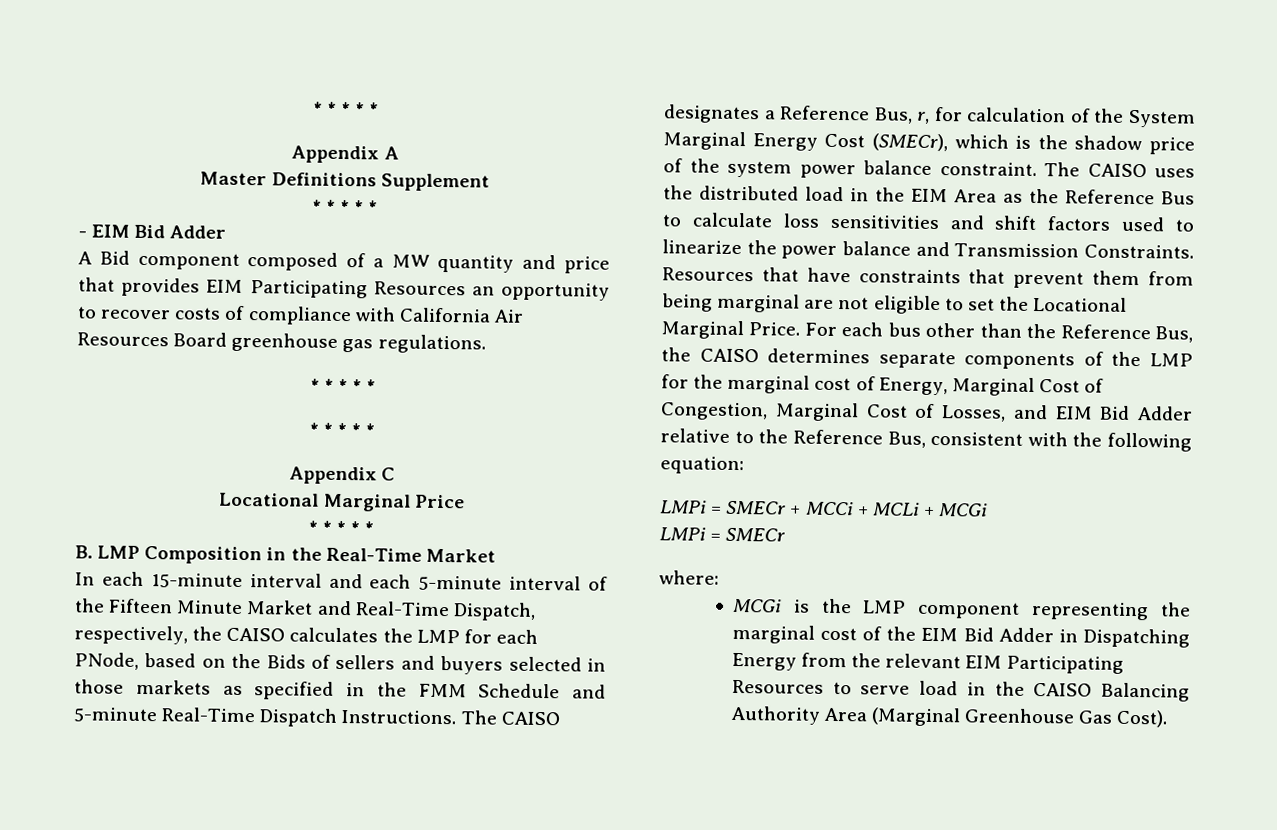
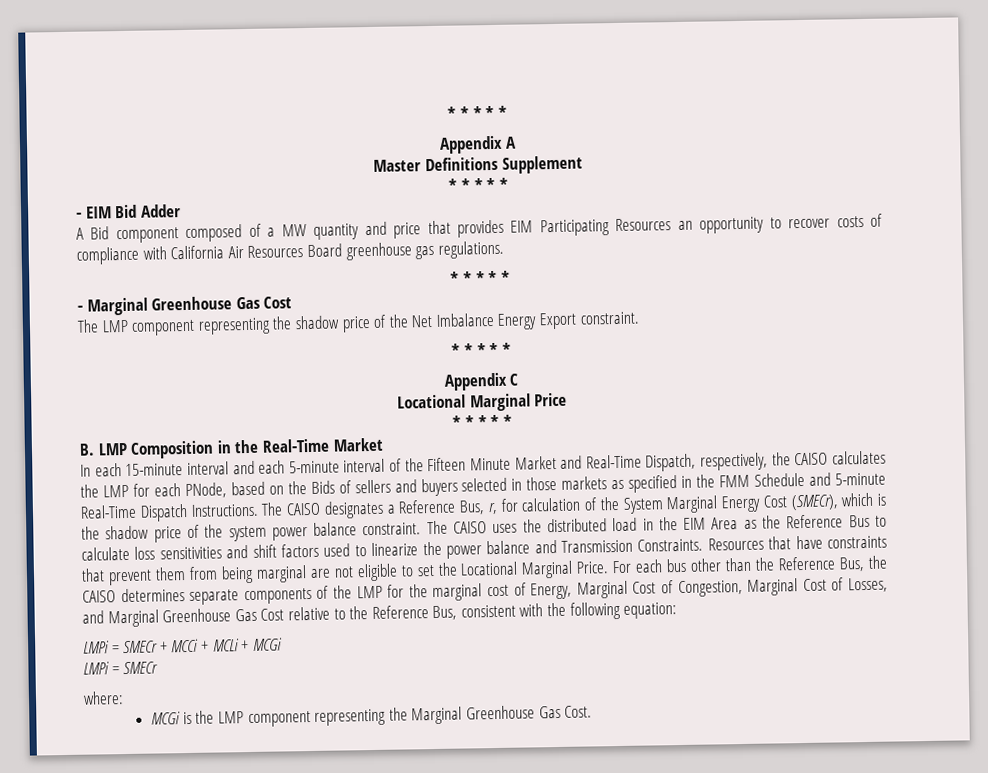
+ - Marginal Greenhouse Gas Cost
+ The LMP component representing the shadow price of the Net Imbalance Energy Export constraint.
- For each bus other than the Reference Bus, the CAISO determines separate components of the LMP for the marginal cost of Energy, Marginal Cost of Congestion, Marginal Cost of Losses, and EIM Bid Adder relative to the Reference Bus, consistent with the following equation:
+ For each bus other than the Reference Bus, the CAISO determines separate components of the LMP for the marginal cost of Energy, Marginal Cost of Congestion, Marginal Cost of Losses, and Marginal Greenhouse Gas Cost relative to the Reference Bus, consistent with the following equation:
- MCGi is the LMP component representing the marginal cost of the EIM Bid Adder in Dispatching Energy from the relevant EIM Participating Resources to serve load in the CAISO Balancing Authority Area (Marginal Greenhouse Gas Cost).
+ MCGi is the LMP component representing the Marginal Greenhouse Gas Cost.

